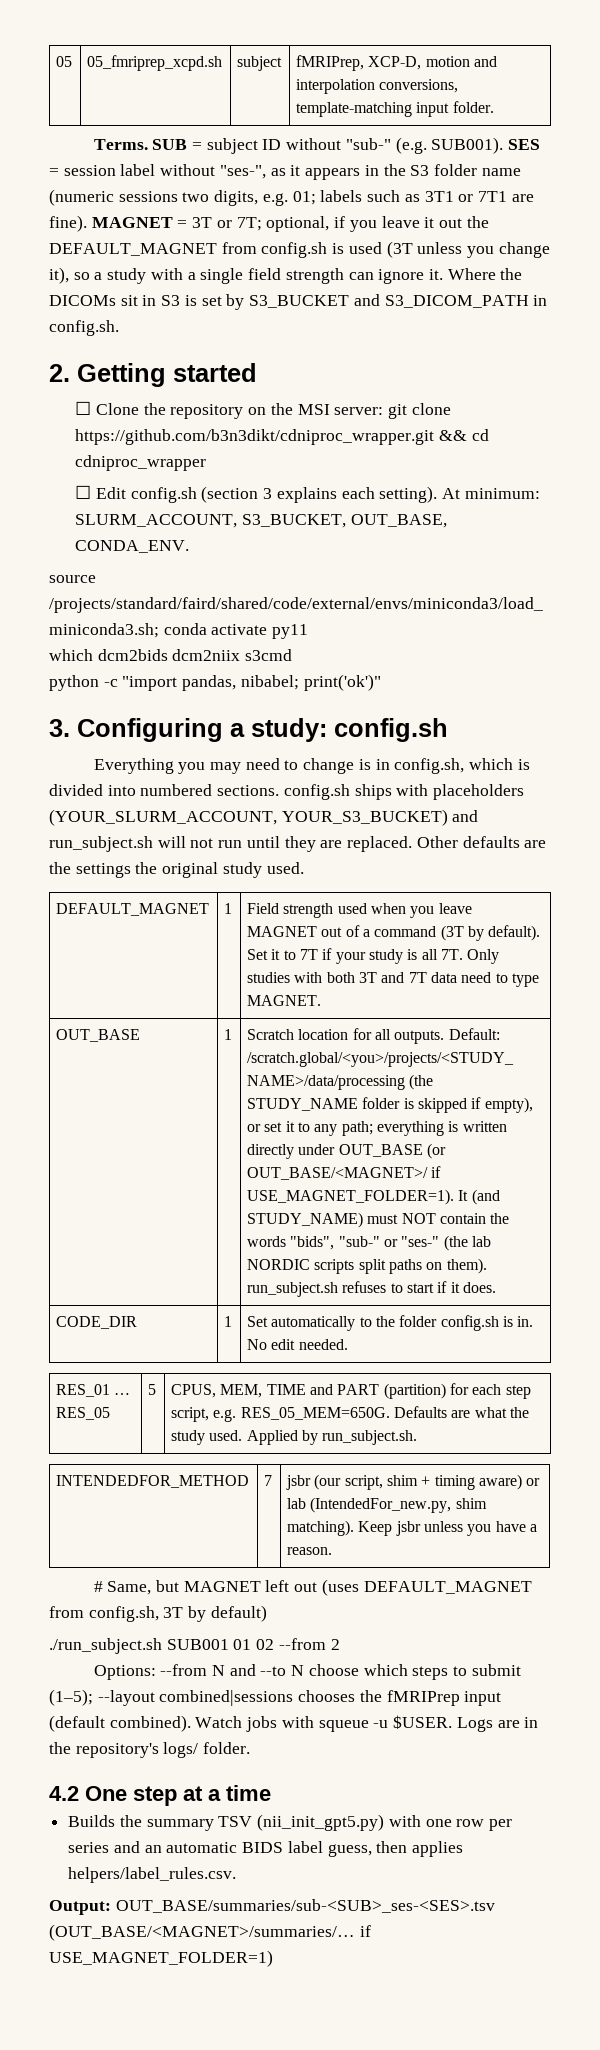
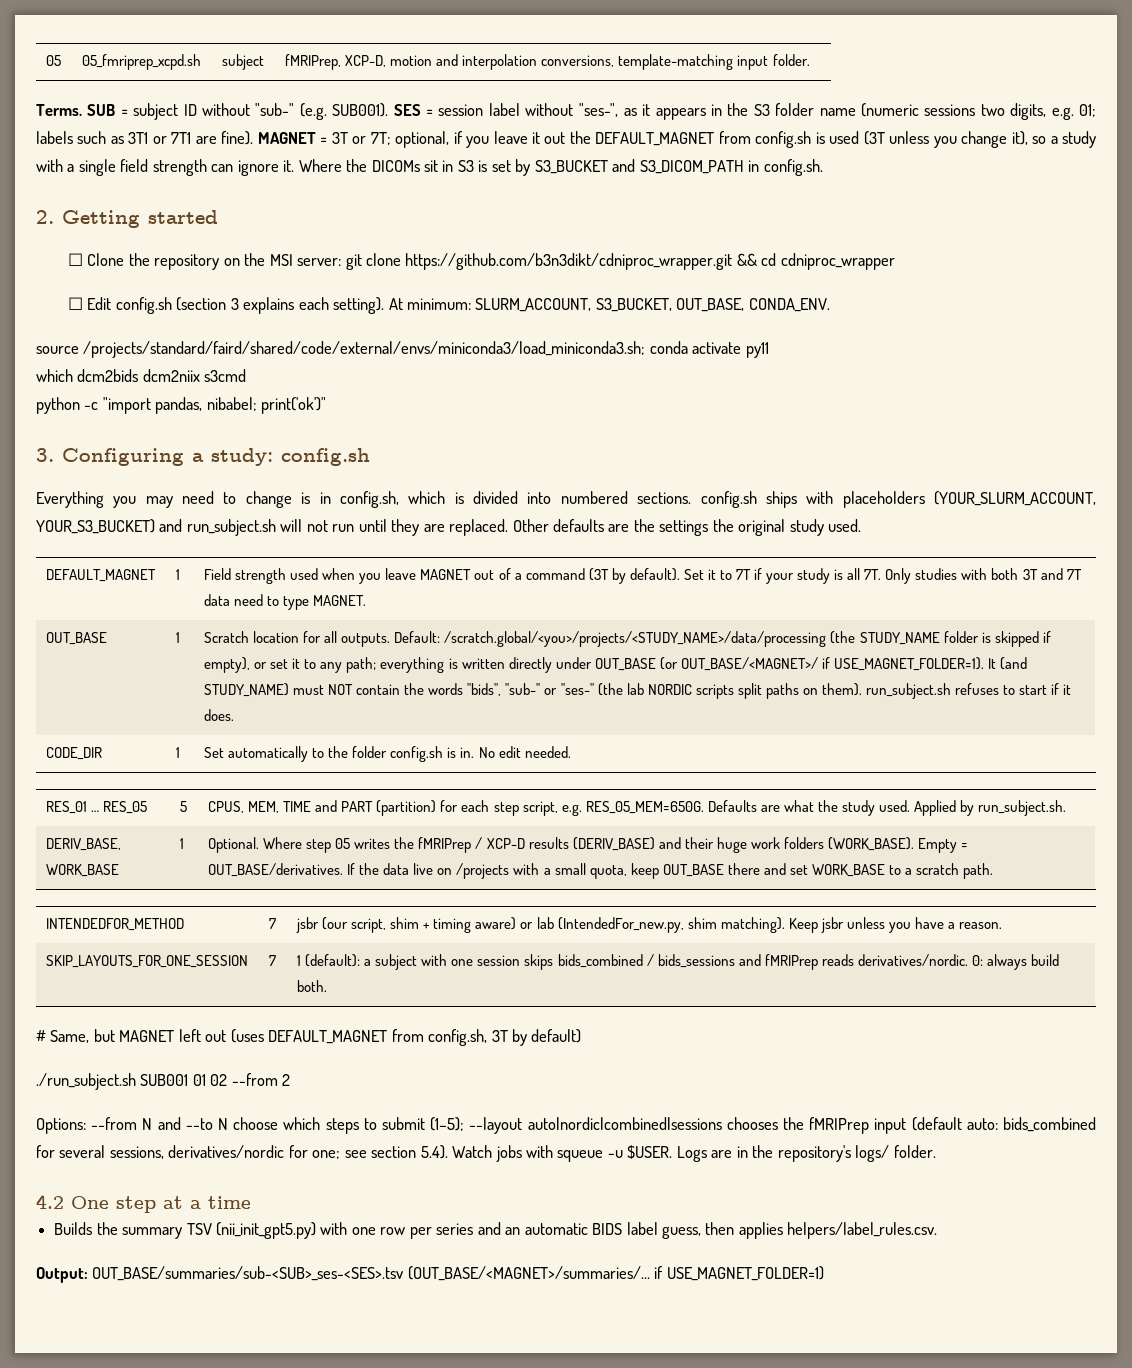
+ DERIV_BASE, WORK_BASE | 1 | Optional. Where step 05 writes the fMRIPrep / XCP-D results (DERIV_BASE) and their huge work folders (WORK_BASE). Empty = OUT_BASE/derivatives. If the data live on /projects with a small quota, keep OUT_BASE there and set WORK_BASE to a scratch path.
+ SKIP_LAYOUTS_FOR_ONE_SESSION | 7 | 1 (default): a subject with one session skips bids_combined / bids_sessions and fMRIPrep reads derivatives/nordic. 0: always build both.
- Options: --from N and --to N choose which steps to submit (1–5); --layout combined|sessions chooses the fMRIPrep input (default combined). Watch jobs with squeue -u $USER.
+ Options: --from N and --to N choose which steps to submit (1–5); --layout auto|nordic|combined|sessions chooses the fMRIPrep input (default auto: bids_combined for several sessions, derivatives/nordic for one; see section 5.4). Watch jobs with squeue -u $USER.

